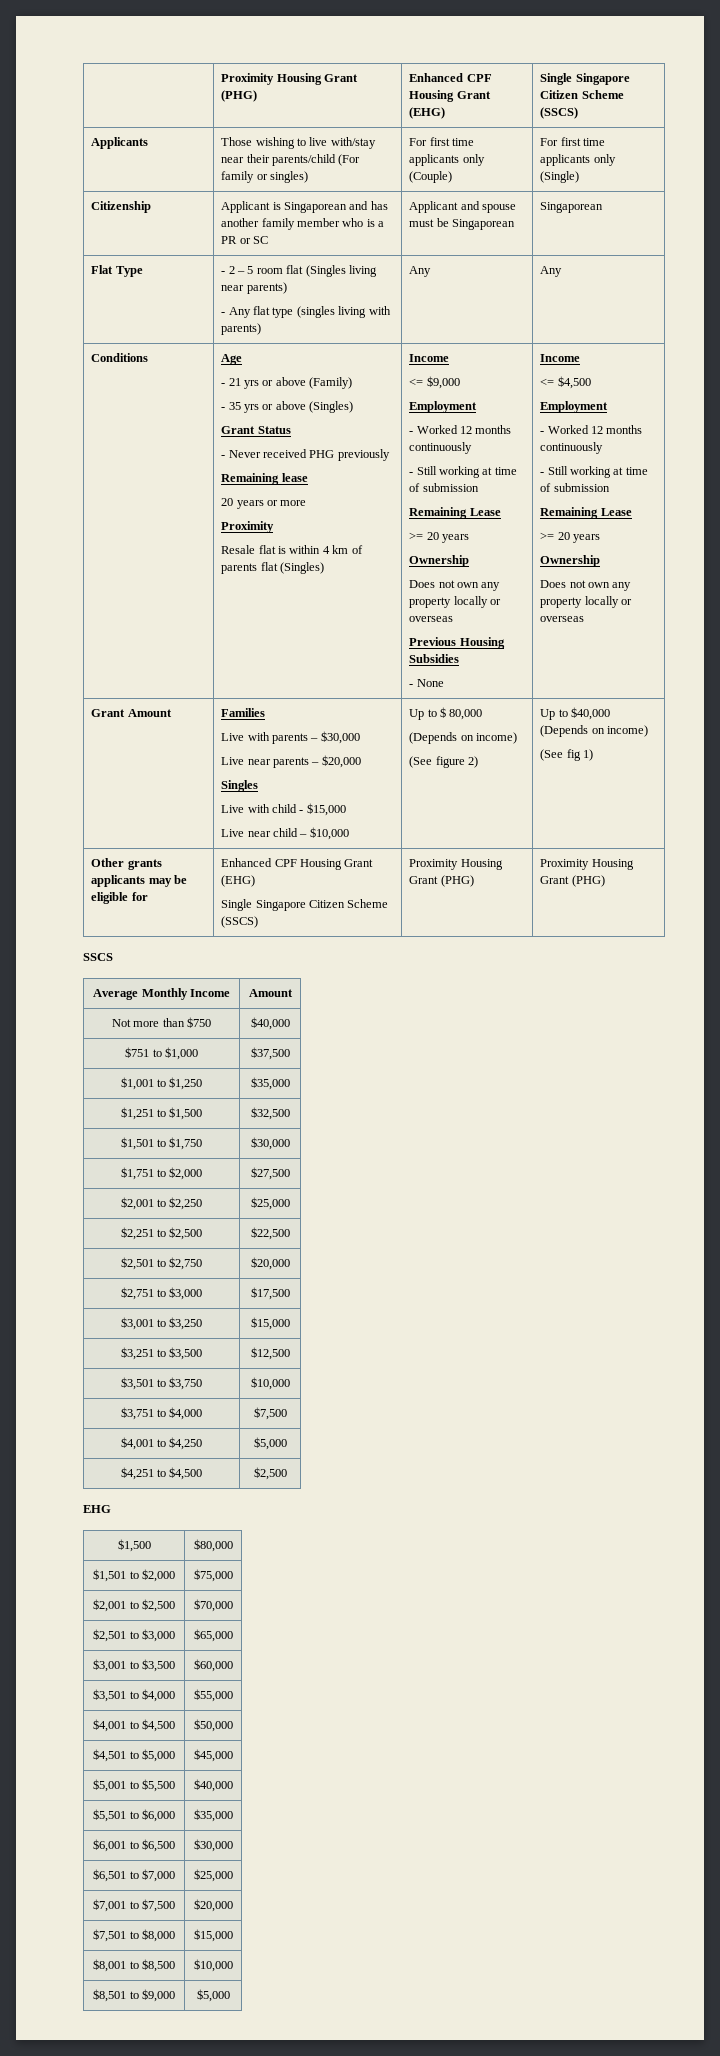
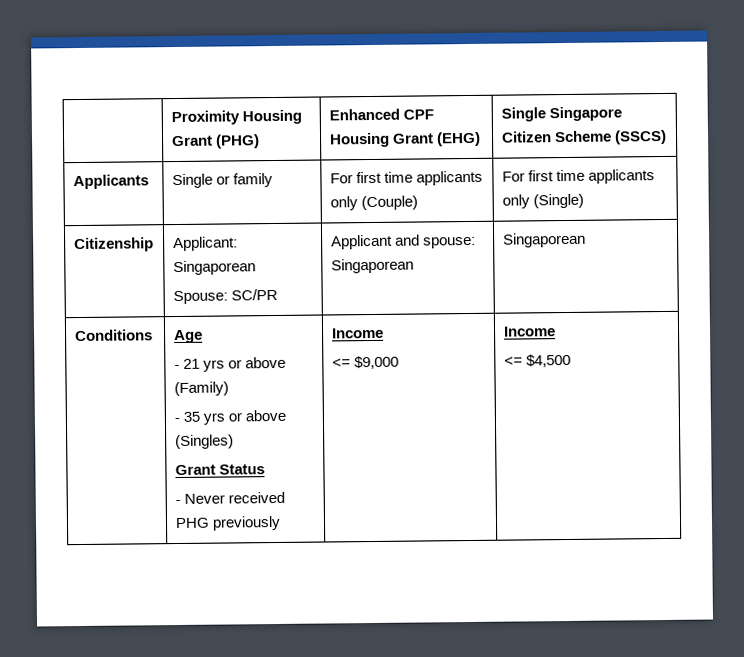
- Applicants | Those wishing to live with/stay near their parents/child (For family or singles) | For first time applicants only (Couple) | For first time applicants only (Single)
+ Applicants | Single or family | For first time applicants only (Couple) | For first time applicants only (Single)
- Citizenship | Applicant is Singaporean and has another family member who is a PR or SC | Applicant and spouse must be Singaporean | Singaporean
+ Citizenship | Applicant: Singaporean
+ Spouse: SC/PR | Applicant and spouse: Singaporean | Singaporean
- Flat Type | - 2 – 5 room flat (Singles living near parents)
- - Any flat type (singles living with parents) | Any | Any
- - Never received PHG previously
- Remaining lease
- 20 years or more
- Proximity
- Resale flat is within 4 km of parents flat (Singles) | Income
- <= $9,000
- Employment
- - Worked 12 months continuously
- - Still working at time of submission
- Remaining Lease
- >= 20 years
- Ownership
- Does not own any property locally or overseas
- Previous Housing Subsidies
- - None | Income
+ - Never received PHG previously | Income
+ <= $9,000 | Income
  <= $4,500
- Employment
- - Worked 12 months continuously
- - Still working at time of submission
- Remaining Lease
- >= 20 years
- Ownership
- Does not own any property locally or overseas
- Grant Amount | Families
- Live with parents – $30,000
- Live near parents – $20,000
- Singles
- Live with child - $15,000
- Live near child – $10,000 | Up to $ 80,000
- (Depends on income)
- (See figure 2) | Up to $40,000 (Depends on income)
- (See fig 1)
- Other grants applicants may be eligible for | Enhanced CPF Housing Grant (EHG)
- Single Singapore Citizen Scheme (SSCS) | Proximity Housing Grant (PHG) | Proximity Housing Grant (PHG)
- SSCS
- Average Monthly Income | Amount
- Not more than $750 | $40,000
- $751 to $1,000 | $37,500
- $1,001 to $1,250 | $35,000
- $1,251 to $1,500 | $32,500
- $1,501 to $1,750 | $30,000
- $1,751 to $2,000 | $27,500
- $2,001 to $2,250 | $25,000
- $2,251 to $2,500 | $22,500
- $2,501 to $2,750 | $20,000
- $2,751 to $3,000 | $17,500
- $3,001 to $3,250 | $15,000
- $3,251 to $3,500 | $12,500
- $3,501 to $3,750 | $10,000
- $3,751 to $4,000 | $7,500
- $4,001 to $4,250 | $5,000
- $4,251 to $4,500 | $2,500
- EHG
- $1,500 | $80,000
- $1,501 to $2,000 | $75,000
- $2,001 to $2,500 | $70,000
- $2,501 to $3,000 | $65,000
- $3,001 to $3,500 | $60,000
- $3,501 to $4,000 | $55,000
- $4,001 to $4,500 | $50,000
- $4,501 to $5,000 | $45,000
- $5,001 to $5,500 | $40,000
- $5,501 to $6,000 | $35,000
- $6,001 to $6,500 | $30,000
- $6,501 to $7,000 | $25,000
- $7,001 to $7,500 | $20,000
- $7,501 to $8,000 | $15,000
- $8,001 to $8,500 | $10,000
- $8,501 to $9,000 | $5,000

